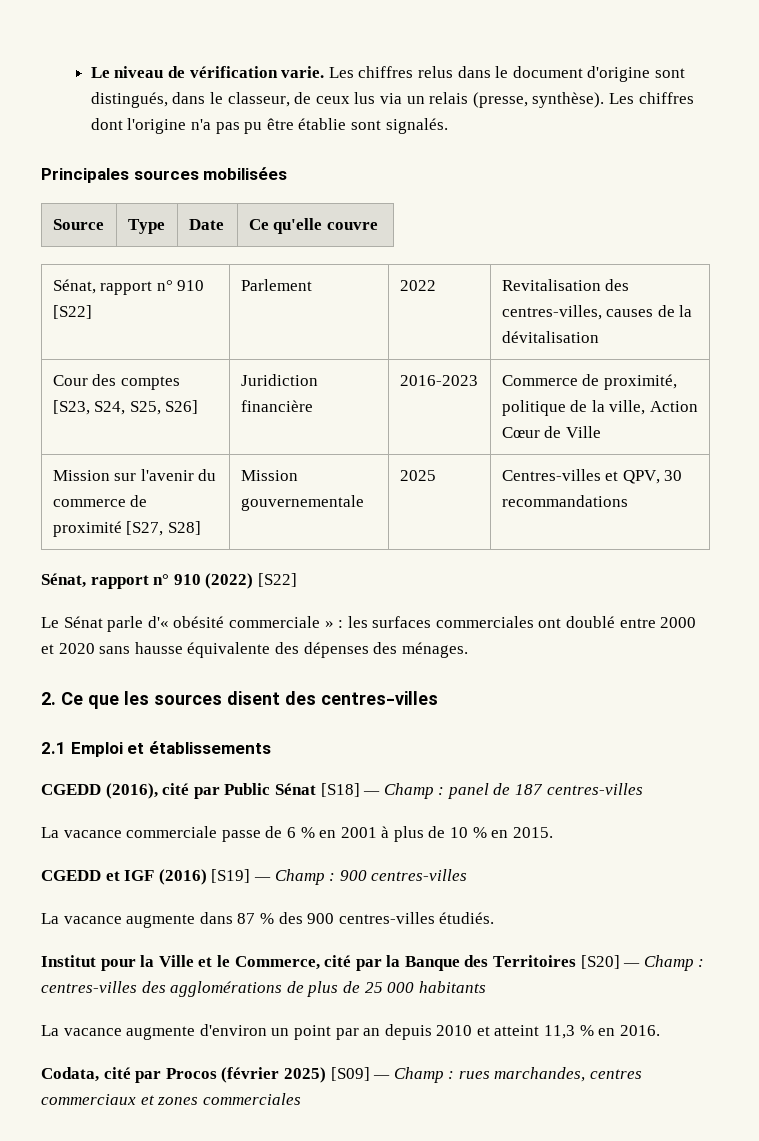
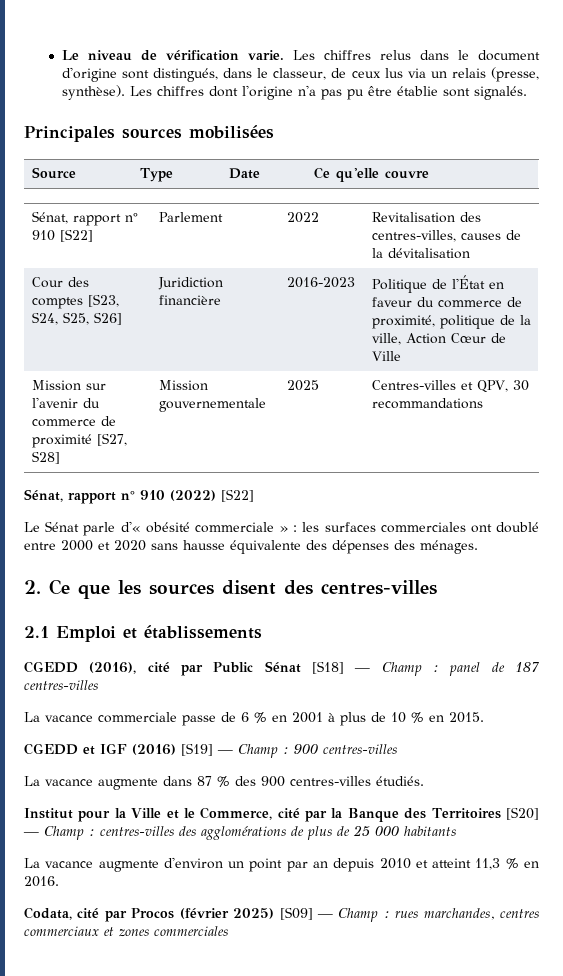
- Cour des comptes [S23, S24, S25, S26] | Juridiction financière | 2016-2023 | Commerce de proximité, politique de la ville, Action Cœur de Ville
+ Cour des comptes [S23, S24, S25, S26] | Juridiction financière | 2016-2023 | Politique de l'État en faveur du commerce de proximité, politique de la ville, Action Cœur de Ville

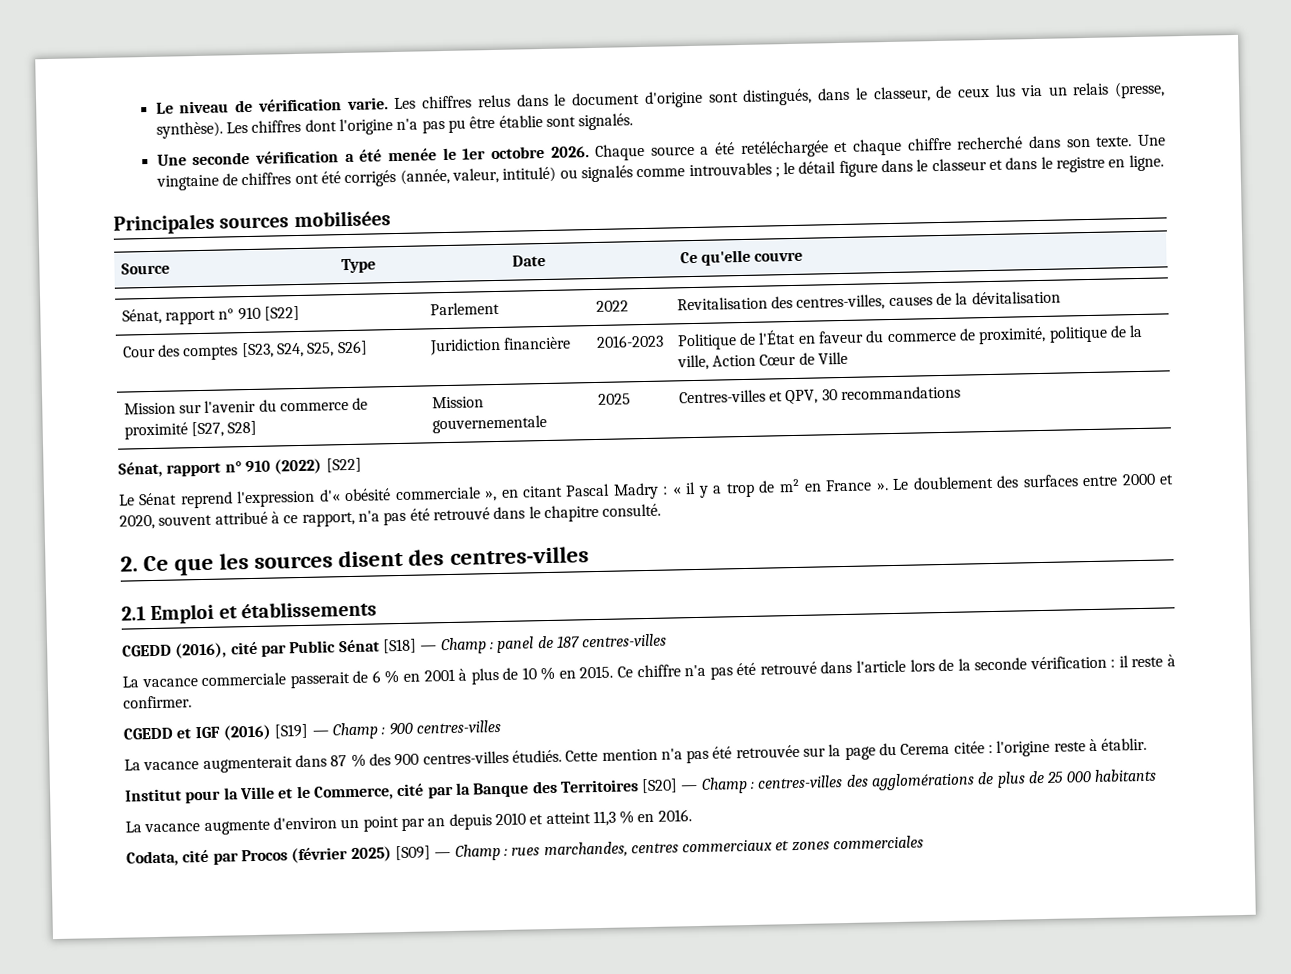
+ Une seconde vérification a été menée le 1er octobre 2026. Chaque source a été retéléchargée et chaque chiffre recherché dans son texte. Une vingtaine de chiffres ont été corrigés (année, valeur, intitulé) ou signalés comme introuvables ; le détail figure dans le classeur et dans le registre en ligne.
- Le Sénat parle d'« obésité commerciale » : les surfaces commerciales ont doublé entre 2000 et 2020 sans hausse équivalente des dépenses des ménages.
+ Le Sénat reprend l'expression d'« obésité commerciale », en citant Pascal Madry : « il y a trop de m² en France ». Le doublement des surfaces entre 2000 et 2020, souvent attribué à ce rapport, n'a pas été retrouvé dans le chapitre consulté.
- La vacance commerciale passe de 6 % en 2001 à plus de 10 % en 2015.
+ La vacance commerciale passerait de 6 % en 2001 à plus de 10 % en 2015. Ce chiffre n'a pas été retrouvé dans l'article lors de la seconde vérification : il reste à confirmer.
- La vacance augmente dans 87 % des 900 centres-villes étudiés.
+ La vacance augmenterait dans 87 % des 900 centres-villes étudiés. Cette mention n'a pas été retrouvée sur la page du Cerema citée : l'origine reste à établir.

